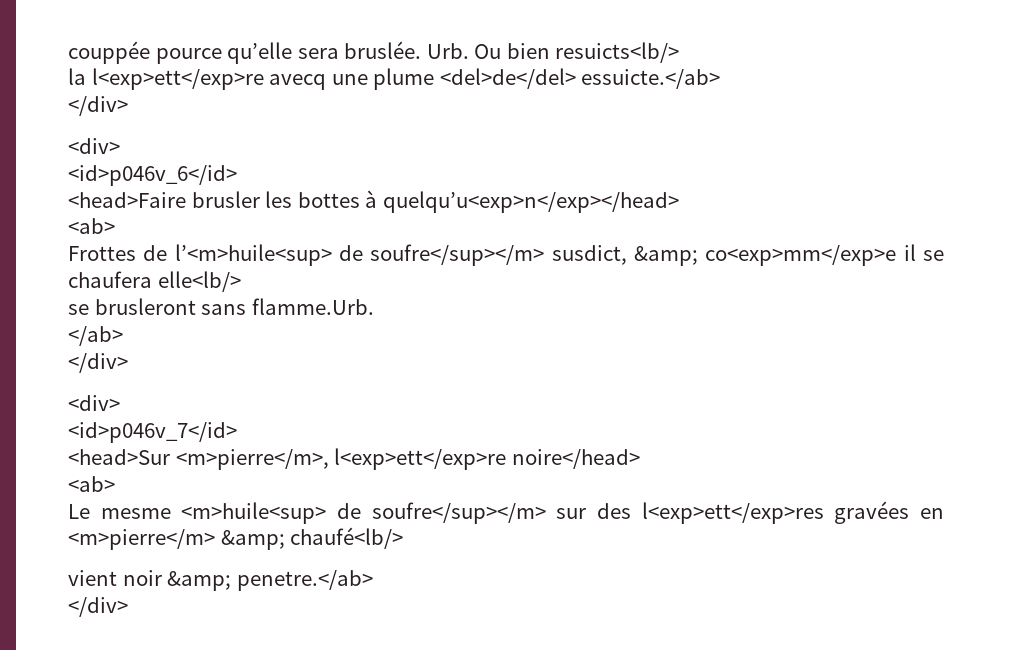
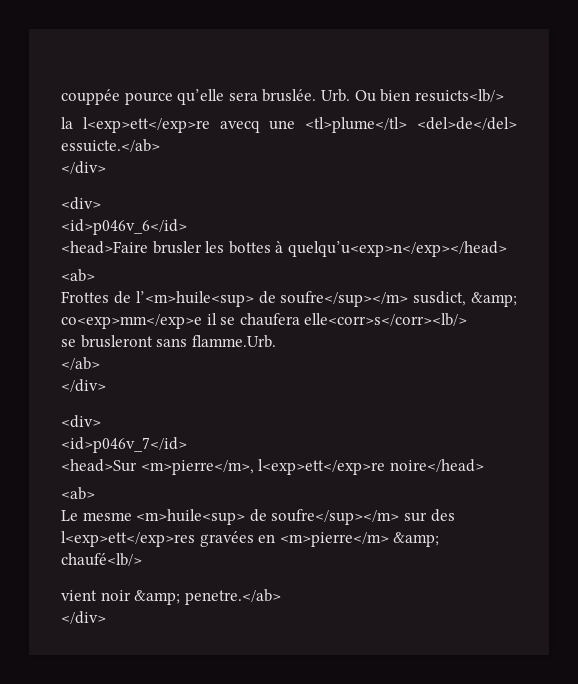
- la l<exp>ett</exp>re avecq une plume <del>de</del> essuicte.</ab>
+ la l<exp>ett</exp>re avecq une <tl>plume</tl> <del>de</del> essuicte.</ab>
- Frottes de l’<m>huile<sup> de soufre</sup></m> susdict, &amp; co<exp>mm</exp>e il se chaufera elle<lb/>
+ Frottes de l’<m>huile<sup> de soufre</sup></m> susdict, &amp; co<exp>mm</exp>e il se chaufera elle<corr>s</corr><lb/>

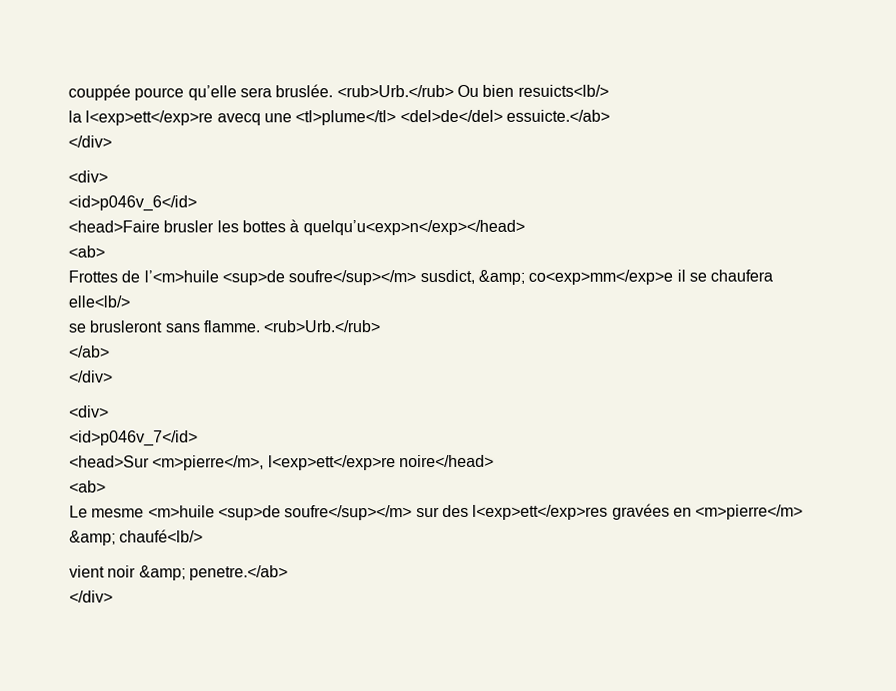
- Urb. Ou bien resuicts<lb/>
+ <rub>Urb.</rub> Ou bien resuicts<lb/>
- Frottes de l’<m>huile<sup> de soufre</sup></m> susdict, &amp; co<exp>mm</exp>e il se chaufera elle<corr>s</corr><lb/>
+ Frottes de l’<m>huile <sup>de soufre</sup></m> susdict, &amp; co<exp>mm</exp>e il se chaufera elle<lb/>
- se brusleront sans flamme.Urb.
+ se brusleront sans flamme. <rub>Urb.</rub>
- Le mesme <m>huile<sup> de soufre</sup></m> sur des l<exp>ett</exp>res gravées en <m>pierre</m> &amp; chaufé<lb/>
+ Le mesme <m>huile <sup>de soufre</sup></m> sur des l<exp>ett</exp>res gravées en <m>pierre</m> &amp; chaufé<lb/>

